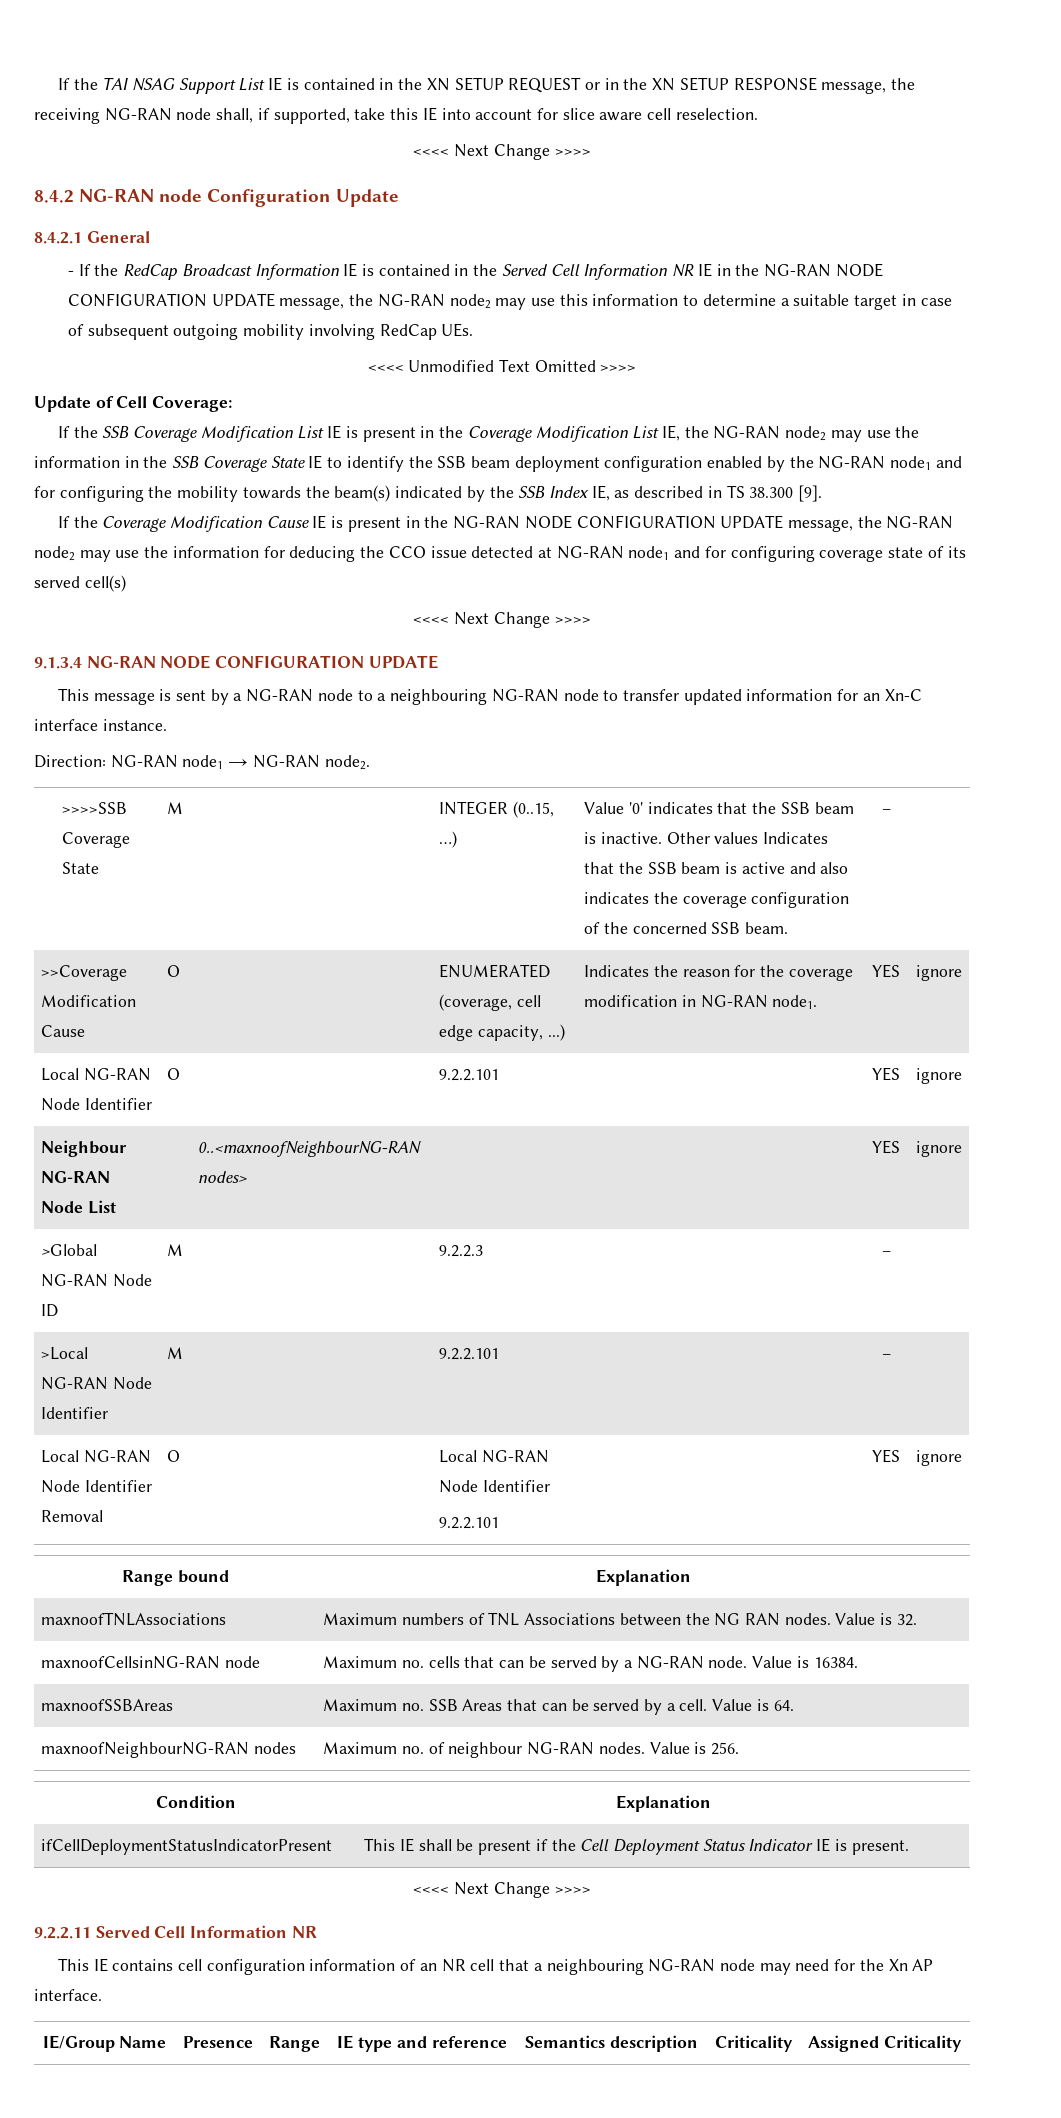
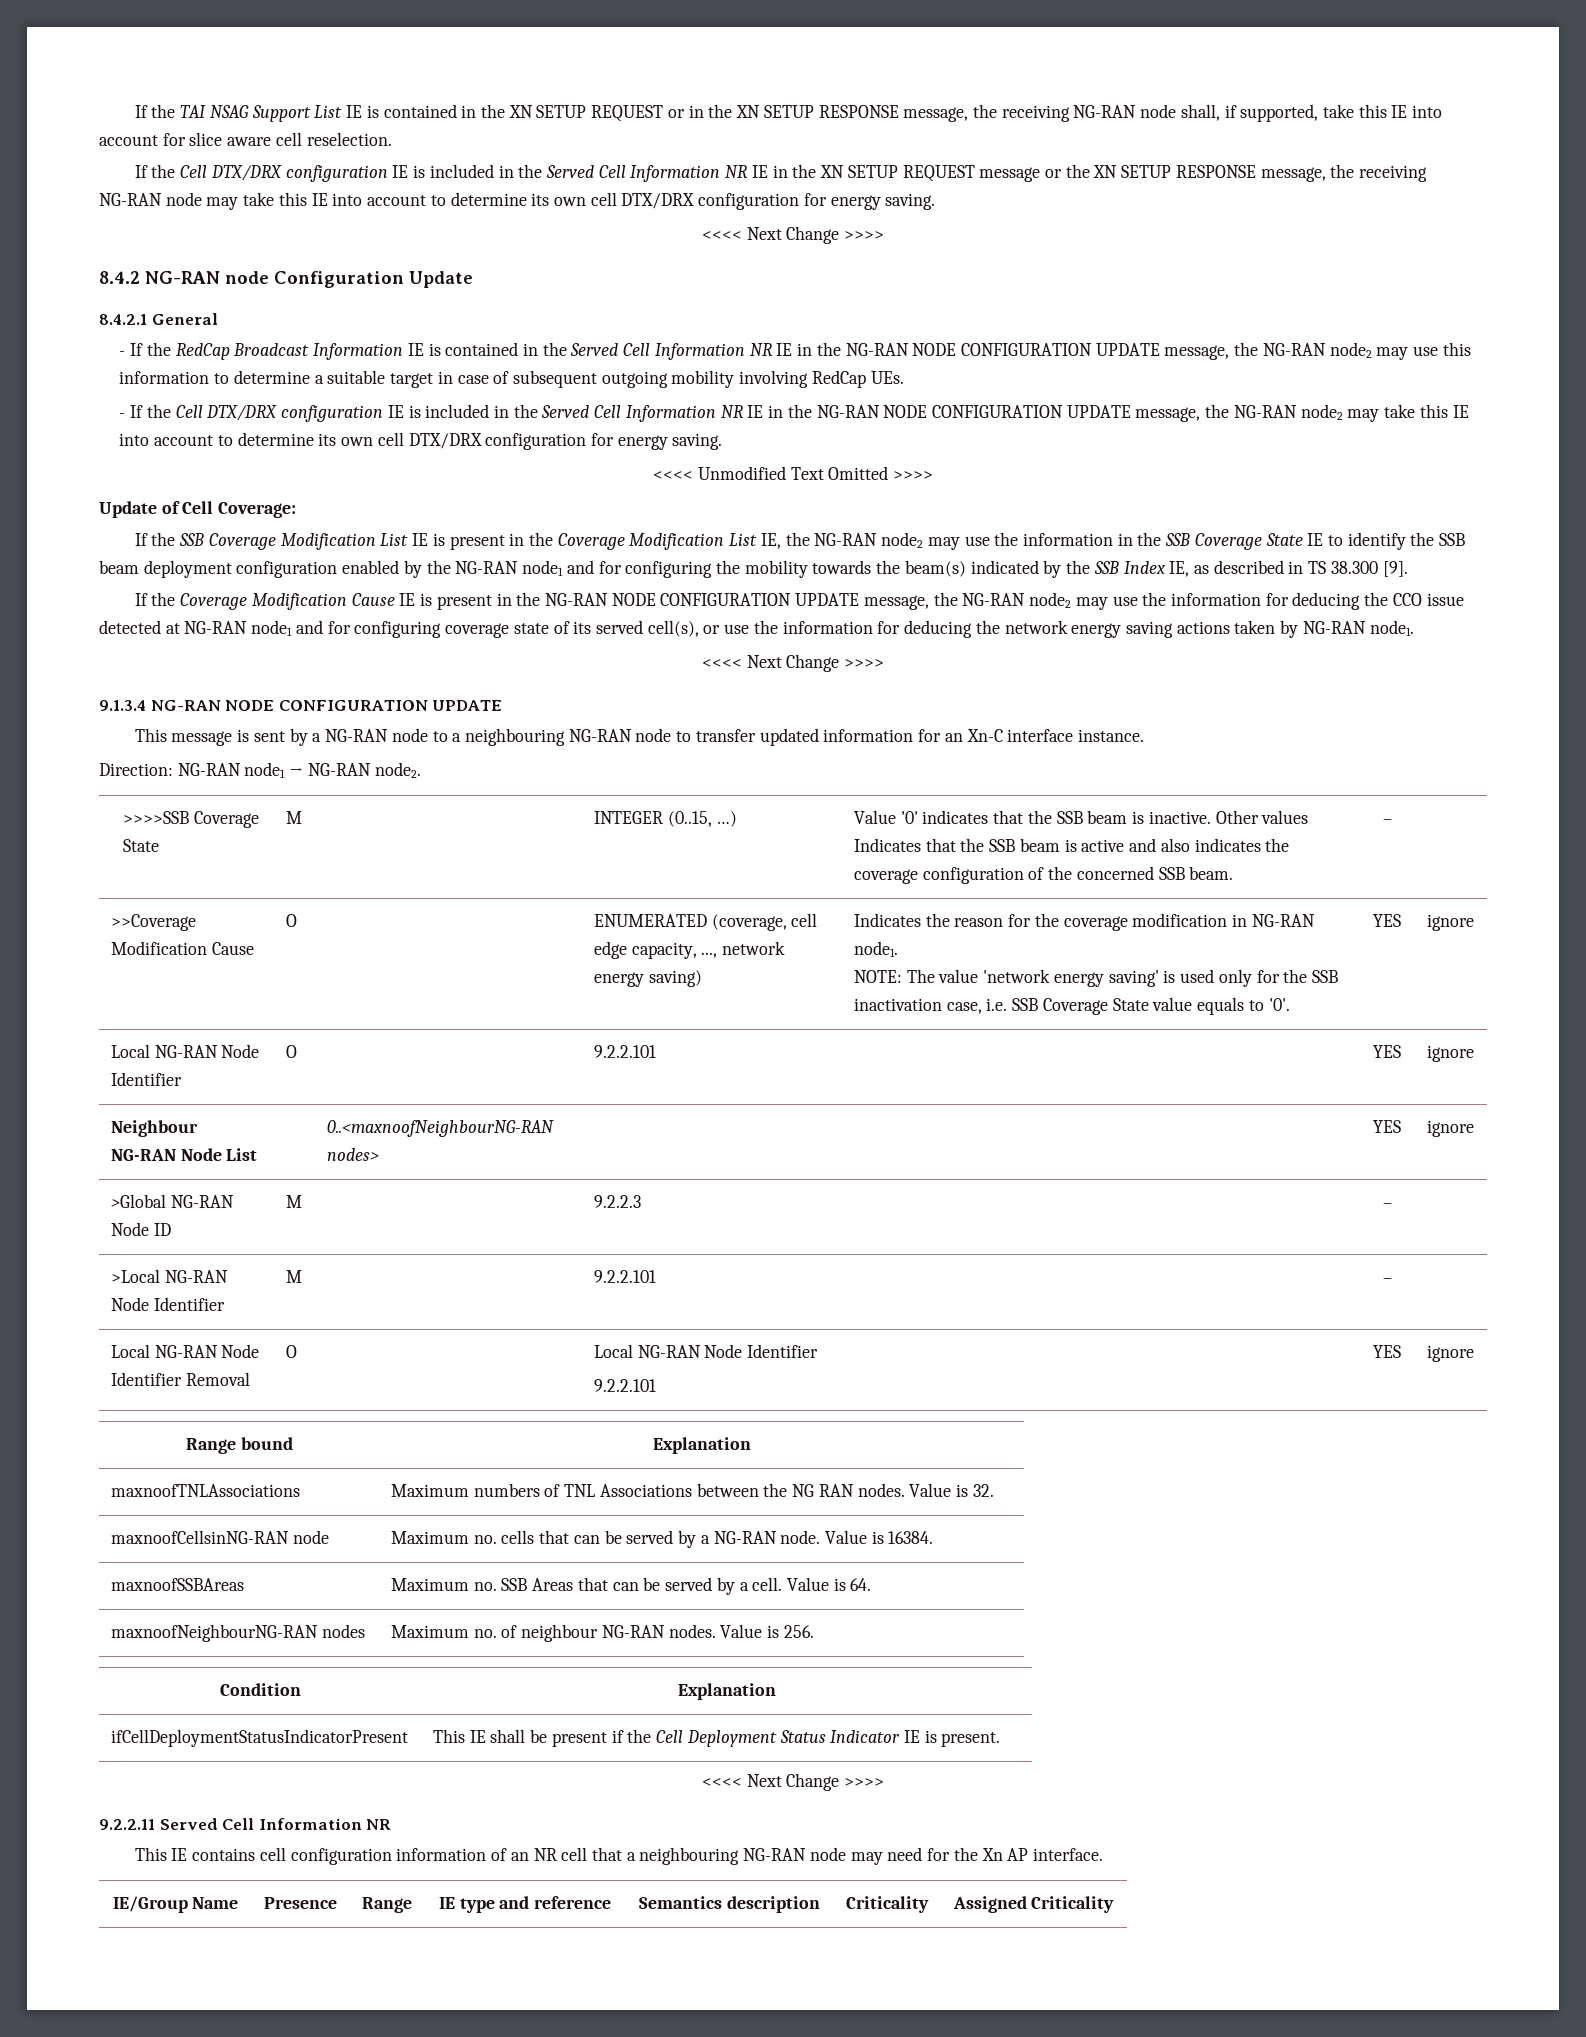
+ If the Cell DTX/DRX configuration IE is included in the Served Cell Information NR IE in the XN SETUP REQUEST message or the XN SETUP RESPONSE message, the receiving NG-RAN node may take this IE into account to determine its own cell DTX/DRX configuration for energy saving.
+ - If the Cell DTX/DRX configuration IE is included in the Served Cell Information NR IE in the NG-RAN NODE CONFIGURATION UPDATE message, the NG-RAN node2 may take this IE into account to determine its own cell DTX/DRX configuration for energy saving.
- If the Coverage Modification Cause IE is present in the NG-RAN NODE CONFIGURATION UPDATE message, the NG-RAN node2 may use the information for deducing the CCO issue detected at NG-RAN node1 and for configuring coverage state of its served cell(s)
+ If the Coverage Modification Cause IE is present in the NG-RAN NODE CONFIGURATION UPDATE message, the NG-RAN node2 may use the information for deducing the CCO issue detected at NG-RAN node1 and for configuring coverage state of its served cell(s), or use the information for deducing the network energy saving actions taken by NG-RAN node1.
- ENUMERATED (coverage, cell edge capacity, ...)
+ ENUMERATED (coverage, cell edge capacity, ..., network energy saving)
+ NOTE: The value 'network energy saving' is used only for the SSB inactivation case, i.e. SSB Coverage State value equals to '0'.

